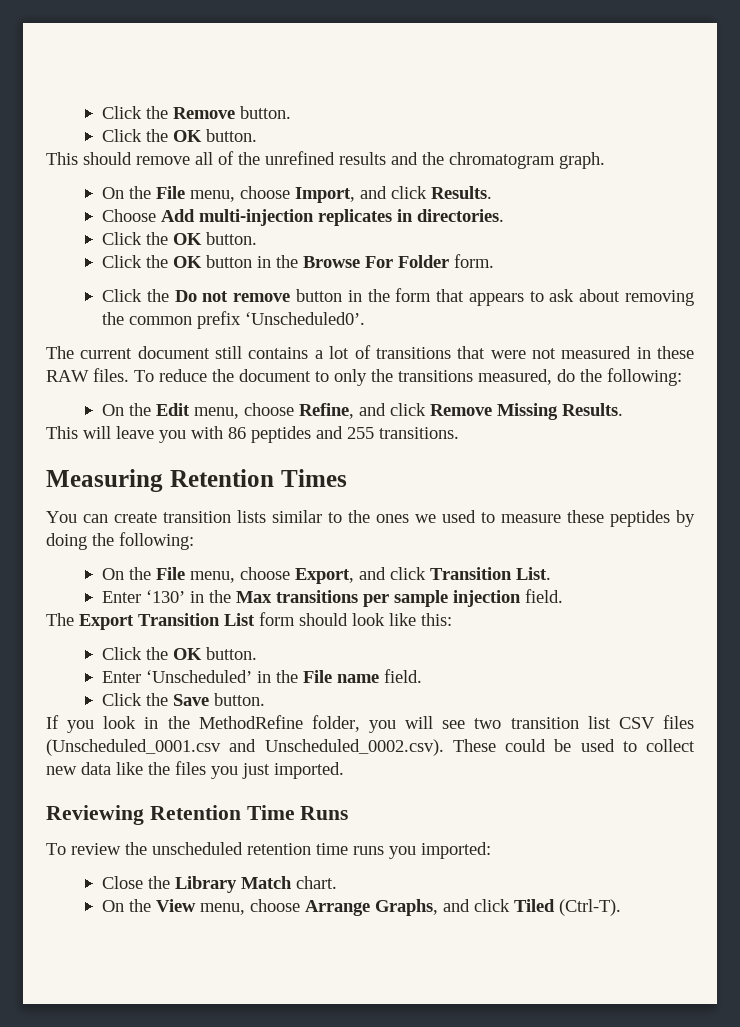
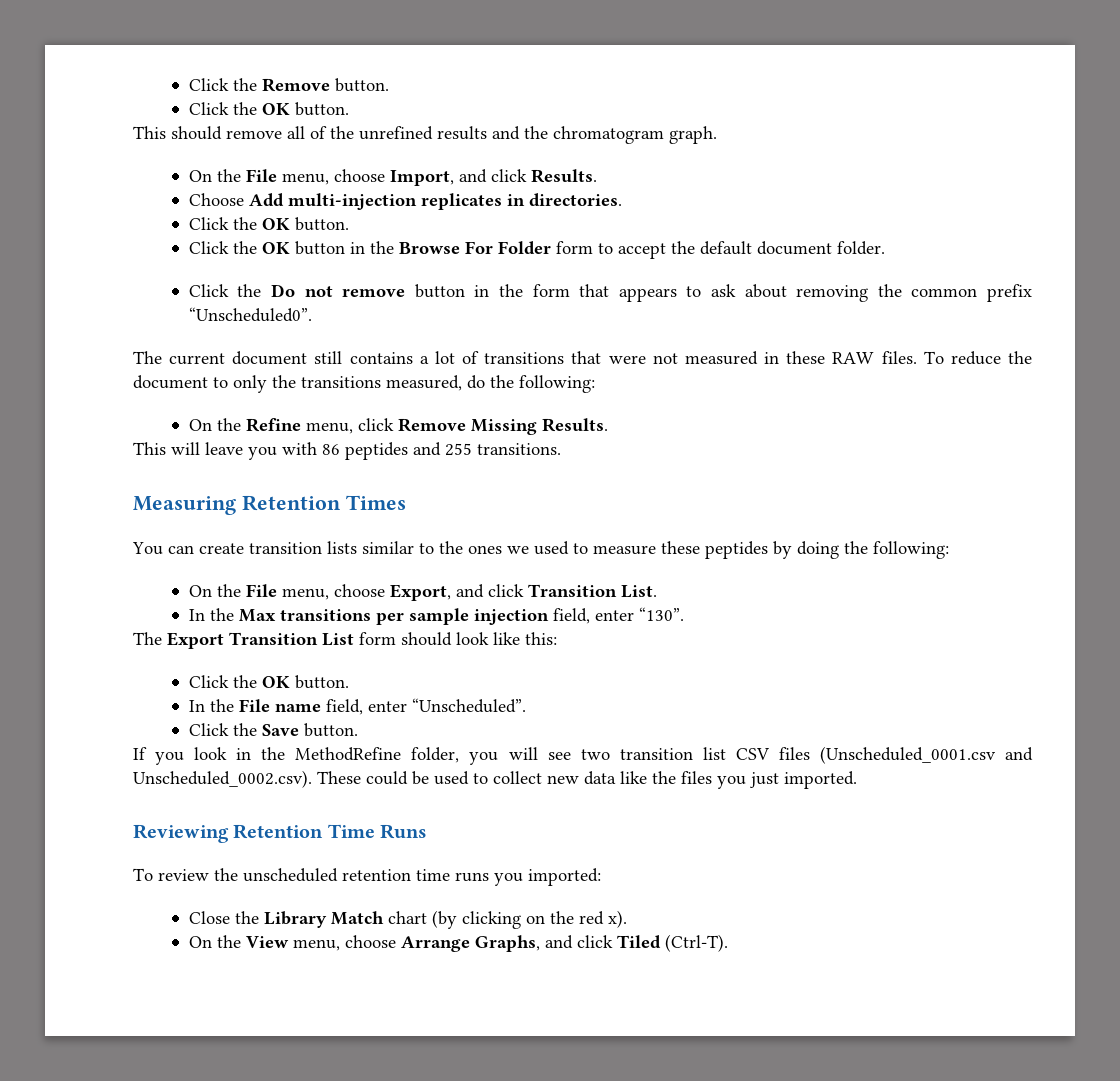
- Click the OK button in the Browse For Folder form.
+ Click the OK button in the Browse For Folder form to accept the default document folder.
- Click the Do not remove button in the form that appears to ask about removing the common prefix ‘Unscheduled0’.
+ Click the Do not remove button in the form that appears to ask about removing the common prefix “Unscheduled0”.
- On the Edit menu, choose Refine, and click Remove Missing Results.
+ On the Refine menu, click Remove Missing Results.
- Enter ‘130’ in the Max transitions per sample injection field.
+ In the Max transitions per sample injection field, enter “130”.
- Enter ‘Unscheduled’ in the File name field.
+ In the File name field, enter “Unscheduled”.
- Close the Library Match chart.
+ Close the Library Match chart (by clicking on the red x).

